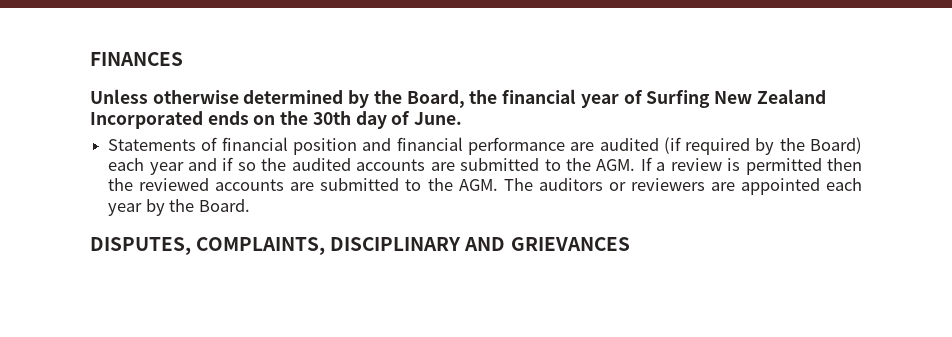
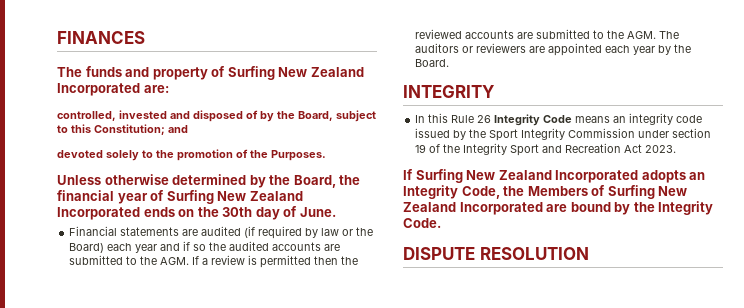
+ The funds and property of Surfing New Zealand Incorporated are:
+ controlled, invested and disposed of by the Board, subject to this Constitution; and
+ devoted solely to the promotion of the Purposes.
- Statements of financial position and financial performance are audited (if required by the Board) each year and if so the audited accounts are submitted to the AGM. If a review is permitted then the reviewed accounts are submitted to the AGM. The auditors or reviewers are appointed each year by the Board.
+ Financial statements are audited (if required by law or the Board) each year and if so the audited accounts are submitted to the AGM. If a review is permitted then the reviewed accounts are submitted to the AGM. The auditors or reviewers are appointed each year by the Board.
- DISPUTES, COMPLAINTS, DISCIPLINARY AND GRIEVANCES
+ INTEGRITY
+ In this Rule 26 Integrity Code means an integrity code issued by the Sport Integrity Commission under section 19 of the Integrity Sport and Recreation Act 2023.
+ If Surfing New Zealand Incorporated adopts an Integrity Code, the Members of Surfing New Zealand Incorporated are bound by the Integrity Code.
+ DISPUTE RESOLUTION

